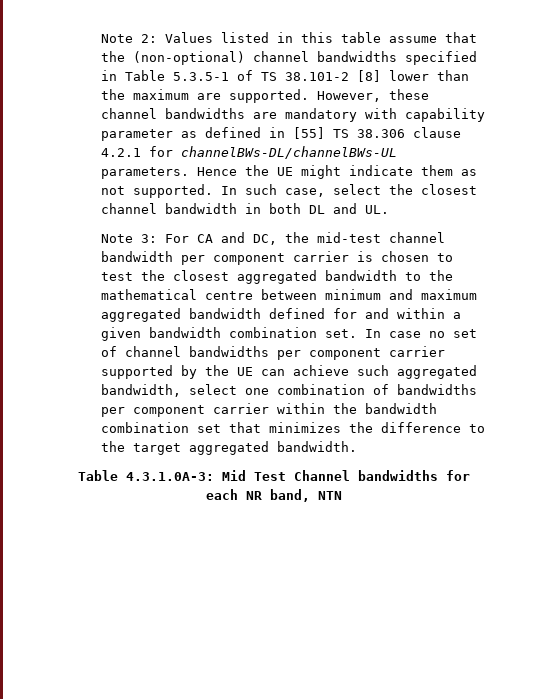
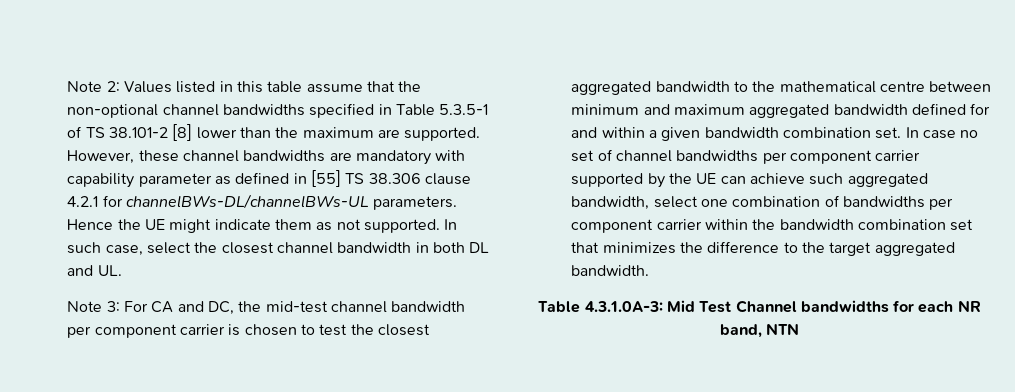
- Note 2: Values listed in this table assume that the (non-optional) channel bandwidths specified in Table 5.3.5-1 of TS 38.101-2 [8] lower than the maximum are supported.
+ Note 2: Values listed in this table assume that the non-optional channel bandwidths specified in Table 5.3.5-1 of TS 38.101-2 [8] lower than the maximum are supported.

